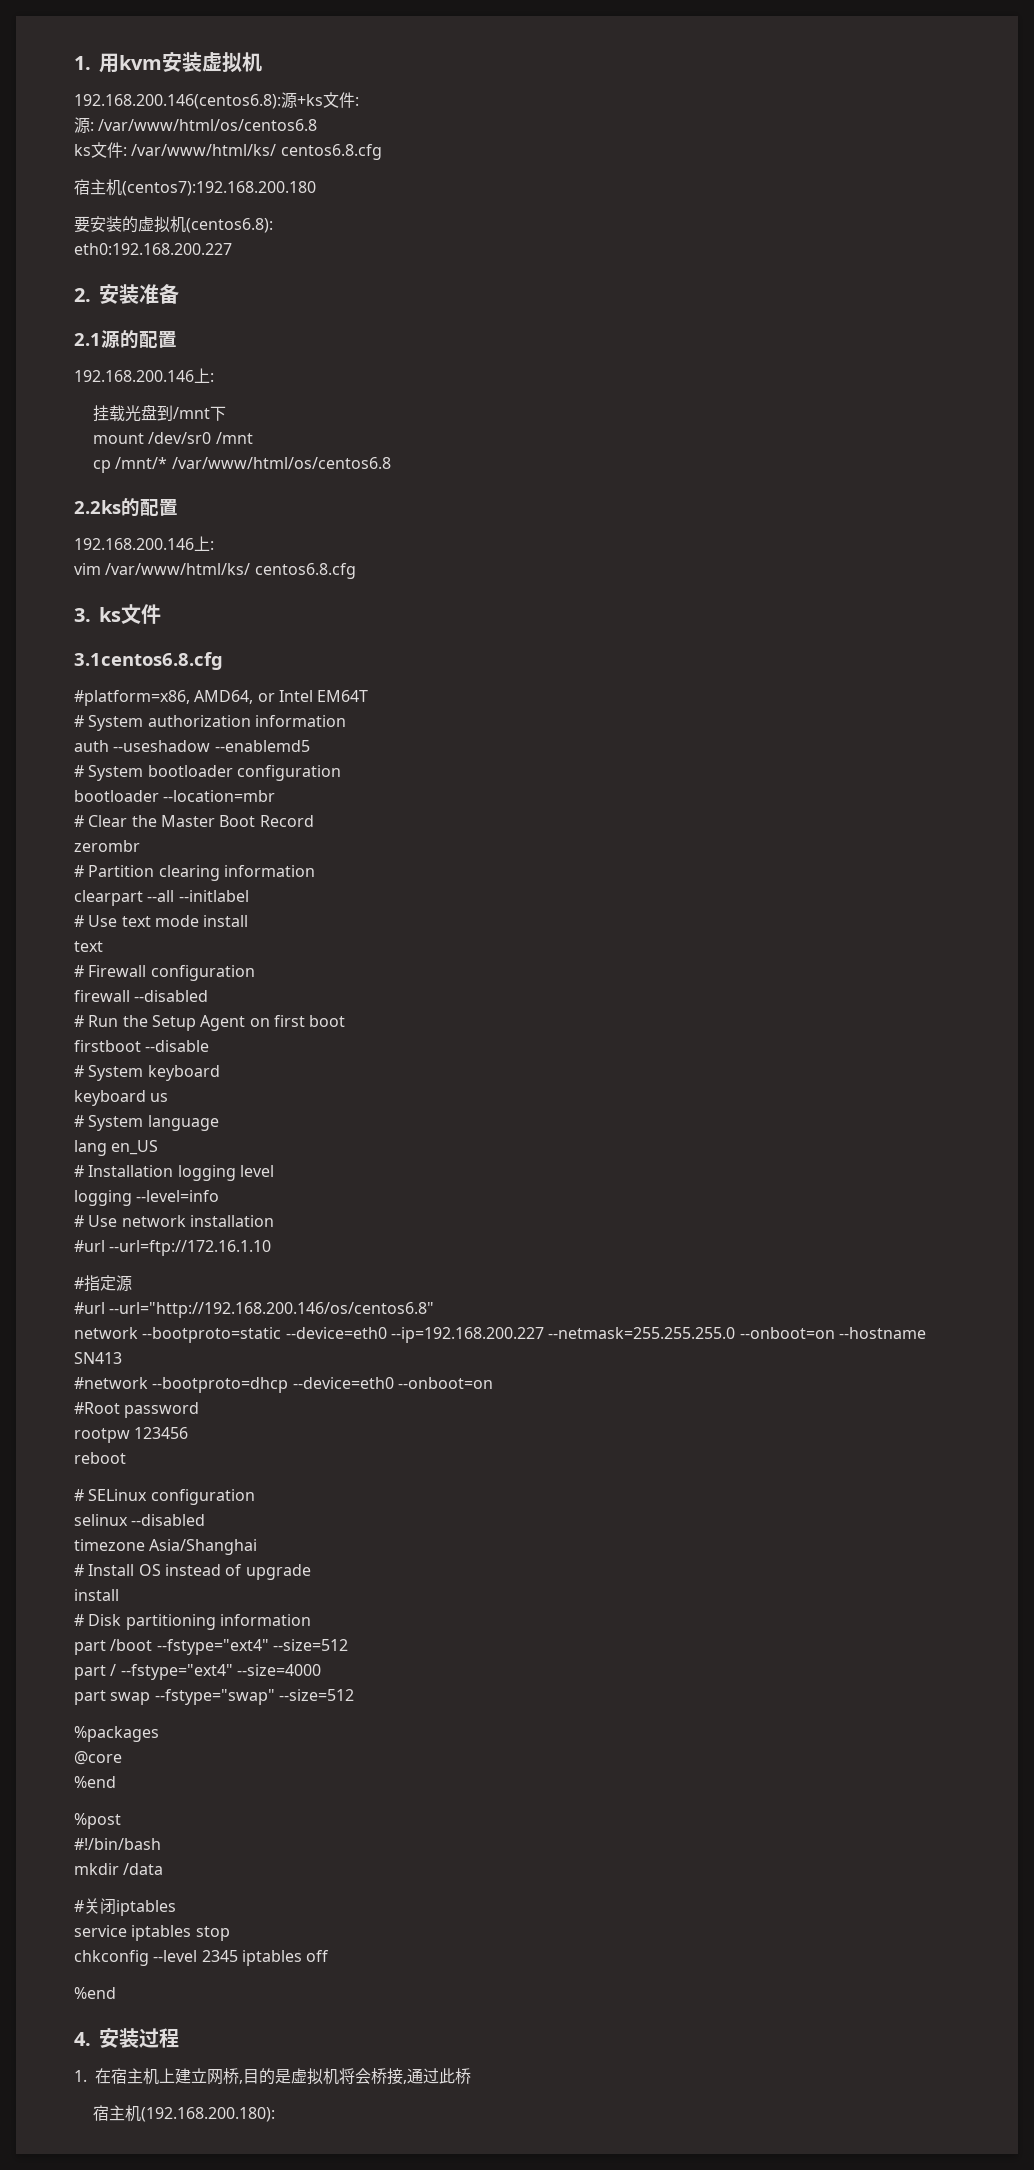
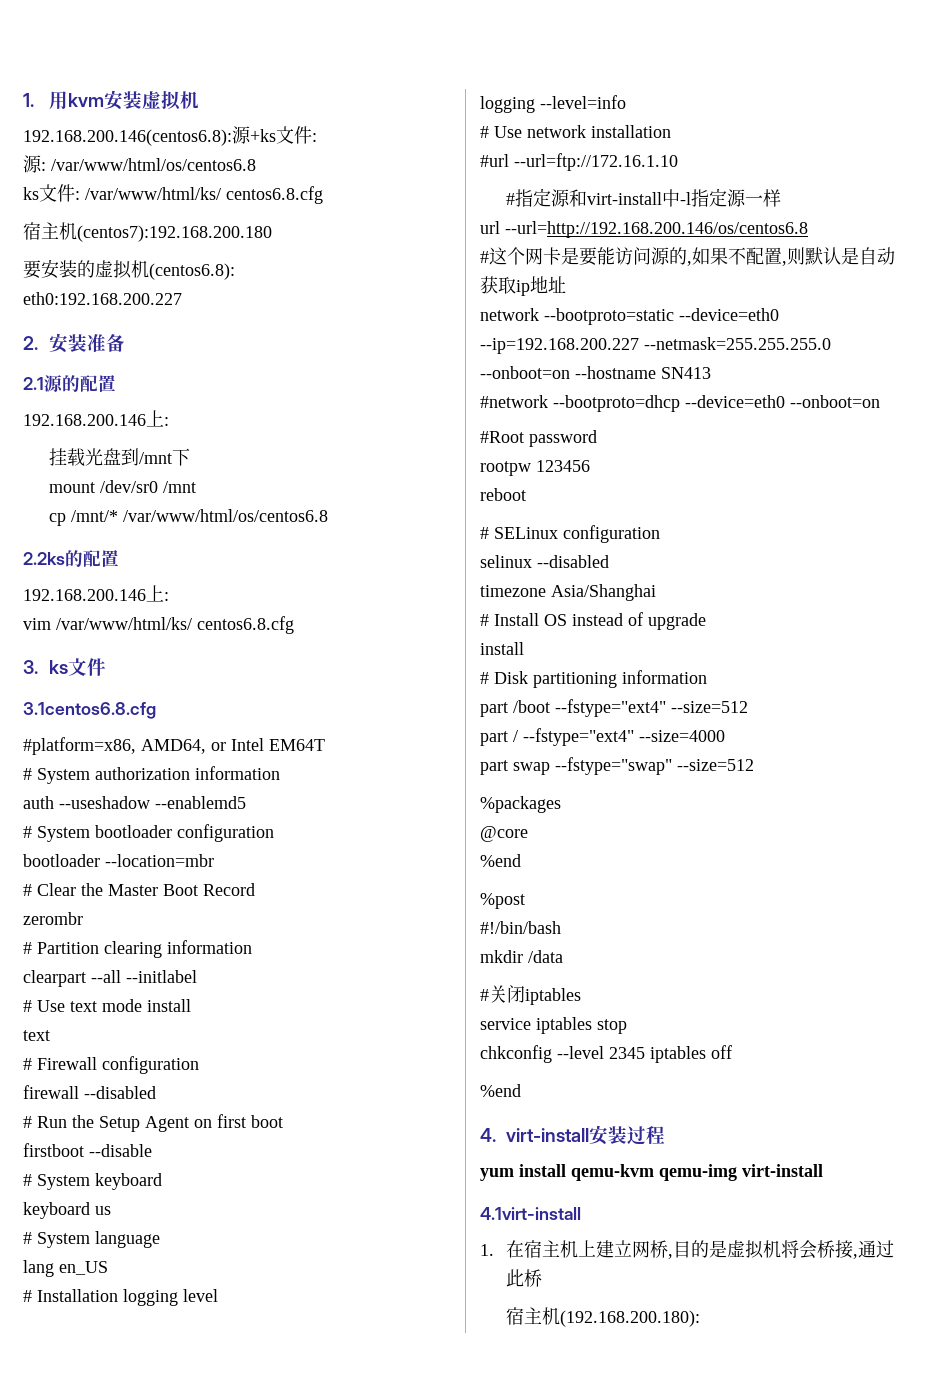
- #指定源
- #url --url="http://192.168.200.146/os/centos6.8"
+ #指定源和virt-install中-l指定源一样
+ url --url=http://192.168.200.146/os/centos6.8
+ #这个网卡是要能访问源的,如果不配置,则默认是自动获取ip地址
- 4.安装过程
+ 4. virt-install安装过程
+ yum install qemu-kvm qemu-img virt-install
+ 4.1virt-install

